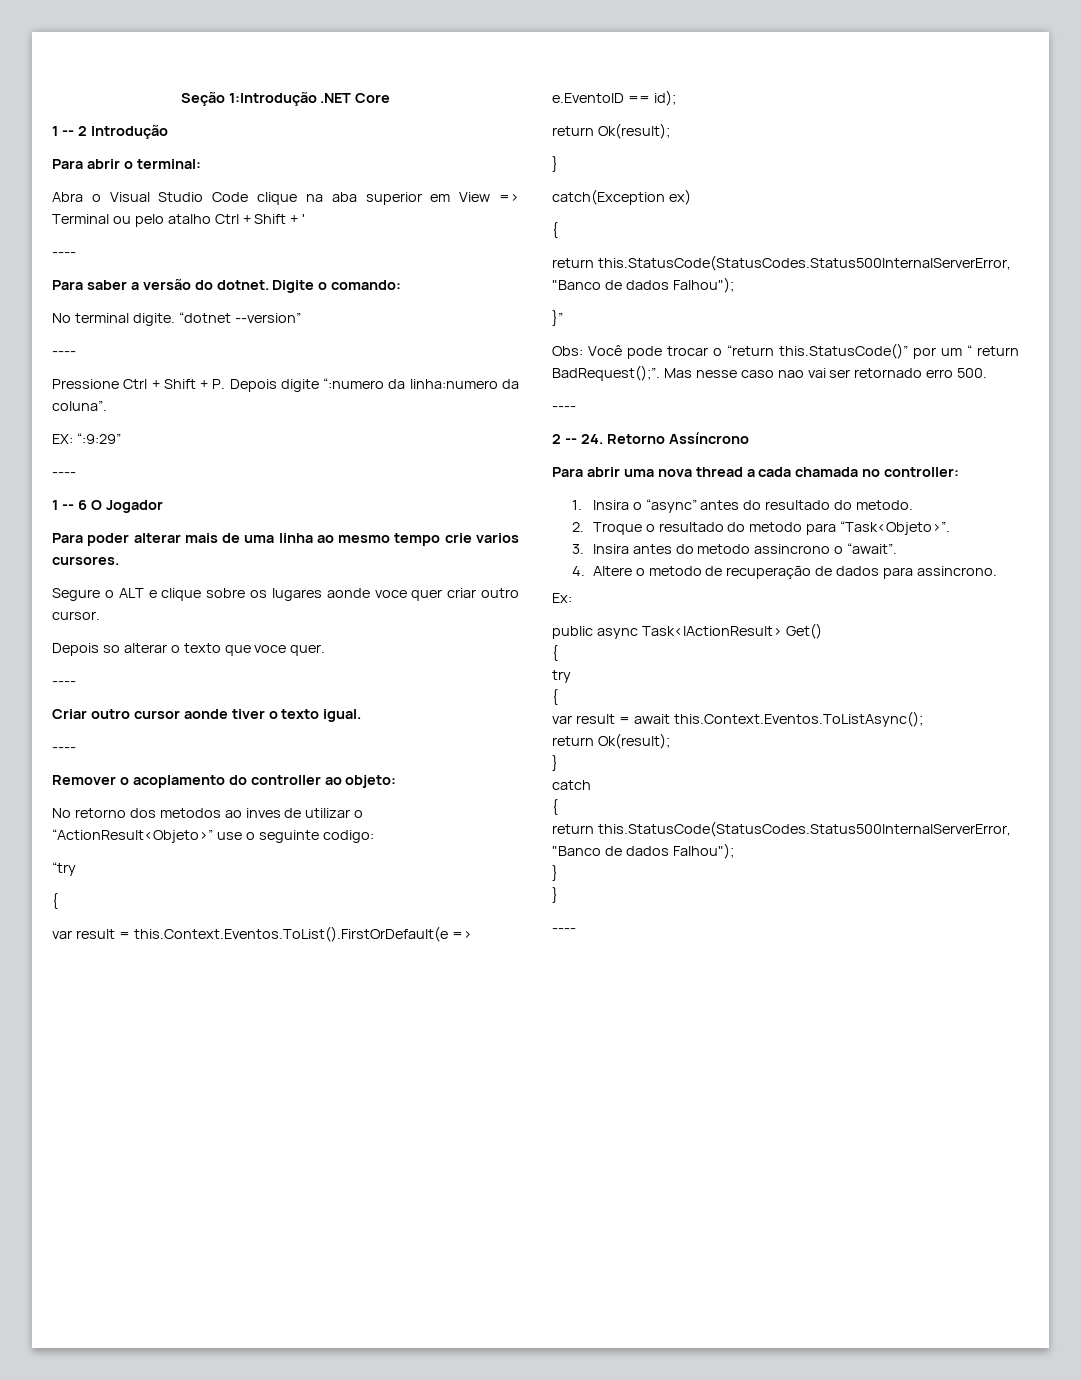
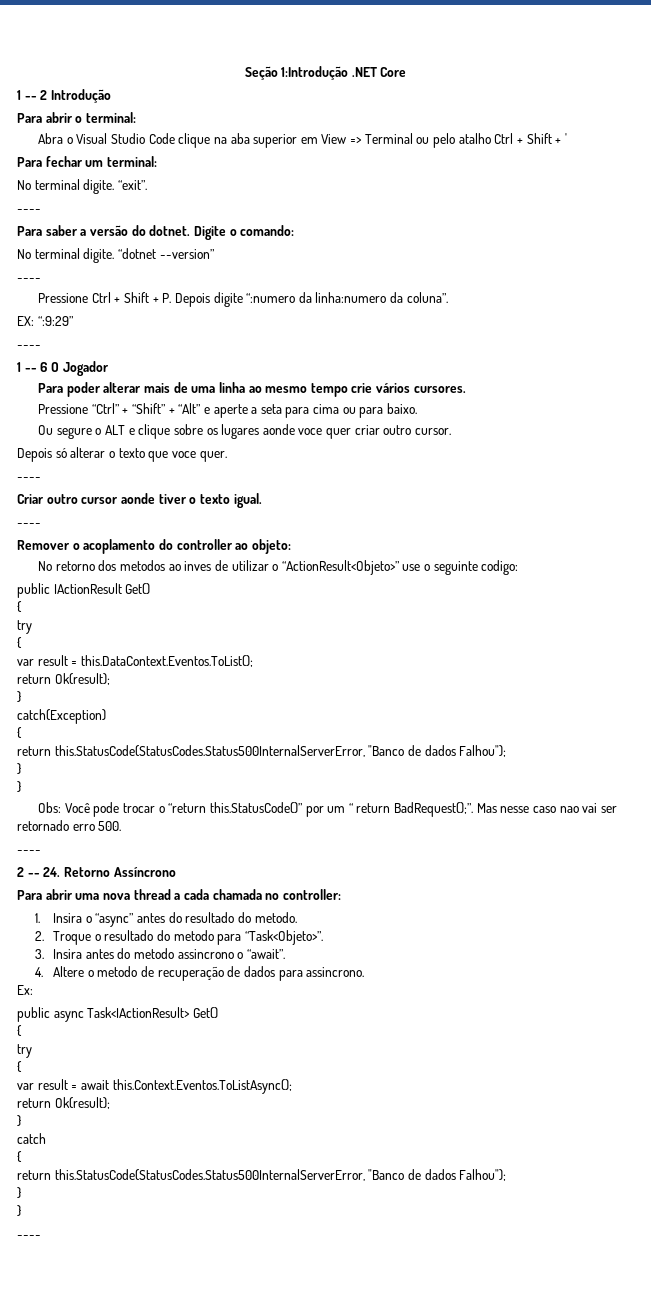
+ Para fechar um terminal:
+ No terminal digite. “exit”.
- Para poder alterar mais de uma linha ao mesmo tempo crie varios cursores.
+ Para poder alterar mais de uma linha ao mesmo tempo crie vários cursores.
- Segure o ALT e clique sobre os lugares aonde voce quer criar outro cursor.
+ Pressione “Ctrl” + “Shift” + “Alt” e aperte a seta para cima ou para baixo.
+ Ou segure o ALT e clique sobre os lugares aonde voce quer criar outro cursor.
- Depois so alterar o texto que voce quer.
+ Depois só alterar o texto que voce quer.
- “try
+ public IActionResult Get()
  {
- var result = this.Context.Eventos.ToList().FirstOrDefault(e => e.EventoID == id);
+ try
+ {
+ var result = this.DataContext.Eventos.ToList();
  return Ok(result);
  }
- catch(Exception ex)
+ catch(Exception)
  {
  return this.StatusCode(StatusCodes.Status500InternalServerError, "Banco de dados Falhou");
- }”
+ }
+ }

